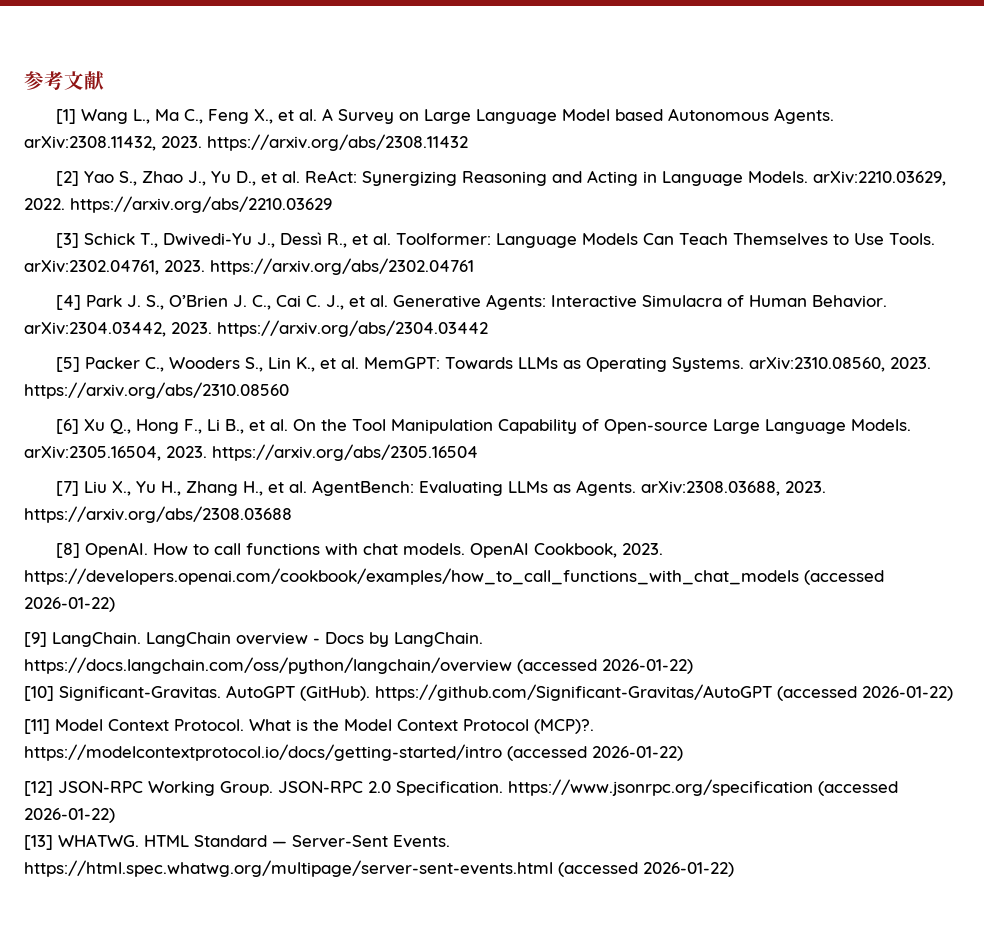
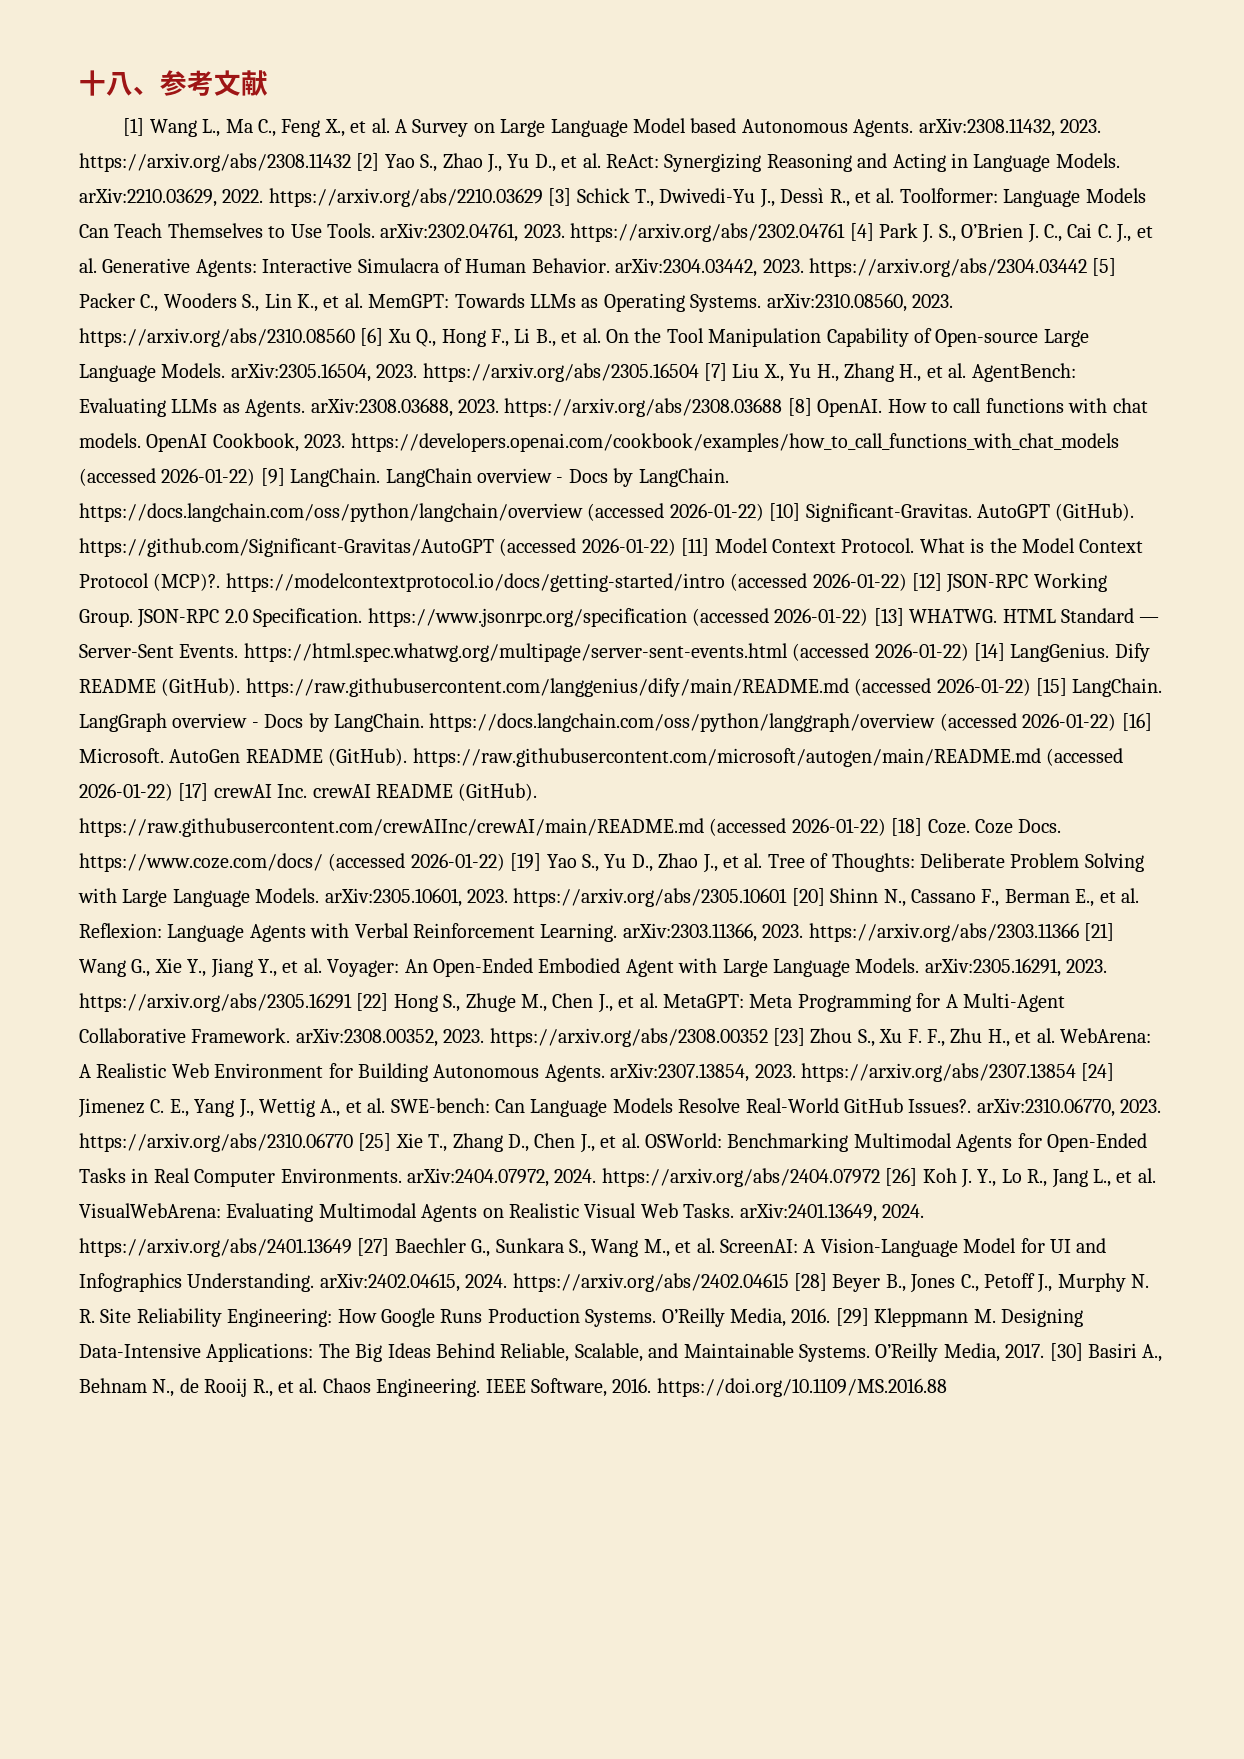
- 参考文献
+ 十八、参考文献
- [1] Wang L., Ma C., Feng X., et al. A Survey on Large Language Model based Autonomous Agents. arXiv:2308.11432, 2023. https://arxiv.org/abs/2308.11432
- [2] Yao S., Zhao J., Yu D., et al. ReAct:
+ [1] Wang L., Ma C., Feng X., et al. A Survey on Large Language Model based Autonomous Agents. arXiv:2308.11432, 2023. https://arxiv.org/abs/2308.11432 [2] Yao S., Zhao J., Yu D., et al. ReAct:
- Synergizing Reasoning and Acting in Language Models. arXiv:2210.03629, 2022. https://arxiv.org/abs/2210.03629
- [3] Schick T., Dwivedi-Yu J., Dessì R., et al. Toolformer:
+ Synergizing Reasoning and Acting in Language Models. arXiv:2210.03629, 2022. https://arxiv.org/abs/2210.03629 [3] Schick T., Dwivedi-Yu J., Dessì R., et al. Toolformer:
- Language Models Can Teach Themselves to Use Tools. arXiv:2302.04761, 2023. https://arxiv.org/abs/2302.04761
- [4] Park J. S., O’Brien J. C., Cai C. J., et al. Generative Agents:
+ Language Models Can Teach Themselves to Use Tools. arXiv:2302.04761, 2023. https://arxiv.org/abs/2302.04761 [4] Park J. S., O’Brien J. C., Cai C. J., et al. Generative Agents:
- Interactive Simulacra of Human Behavior. arXiv:2304.03442, 2023. https://arxiv.org/abs/2304.03442
- [5] Packer C., Wooders S., Lin K., et al. MemGPT:
+ Interactive Simulacra of Human Behavior. arXiv:2304.03442, 2023. https://arxiv.org/abs/2304.03442 [5] Packer C., Wooders S., Lin K., et al. MemGPT:
- Towards LLMs as Operating Systems. arXiv:2310.08560, 2023. https://arxiv.org/abs/2310.08560
- [6] Xu Q., Hong F., Li B., et al. On the Tool Manipulation Capability of Open-source Large Language Models. arXiv:2305.16504, 2023. https://arxiv.org/abs/2305.16504
- [7] Liu X., Yu H., Zhang H., et al. AgentBench:
+ Towards LLMs as Operating Systems. arXiv:2310.08560, 2023. https://arxiv.org/abs/2310.08560 [6] Xu Q., Hong F., Li B., et al. On the Tool Manipulation Capability of Open-source Large Language Models. arXiv:2305.16504, 2023. https://arxiv.org/abs/2305.16504 [7] Liu X., Yu H., Zhang H., et al. AgentBench:
- Evaluating LLMs as Agents. arXiv:2308.03688, 2023. https://arxiv.org/abs/2308.03688
- [8] OpenAI.
+ Evaluating LLMs as Agents. arXiv:2308.03688, 2023. https://arxiv.org/abs/2308.03688 [8] OpenAI.
- OpenAI Cookbook, 2023. https://developers.openai.com/cookbook/examples/how_to_call_functions_with_chat_models (accessed 2026-01-22)
- [9] LangChain.
+ OpenAI Cookbook, 2023. https://developers.openai.com/cookbook/examples/how_to_call_functions_with_chat_models (accessed 2026-01-22) [9] LangChain.
- LangChain overview - Docs by LangChain. https://docs.langchain.com/oss/python/langchain/overview (accessed 2026-01-22)
- [10] Significant-Gravitas.
+ LangChain overview - Docs by LangChain. https://docs.langchain.com/oss/python/langchain/overview (accessed 2026-01-22) [10] Significant-Gravitas.
- AutoGPT (GitHub). https://github.com/Significant-Gravitas/AutoGPT (accessed 2026-01-22)
- [11] Model Context Protocol.
+ AutoGPT (GitHub). https://github.com/Significant-Gravitas/AutoGPT (accessed 2026-01-22) [11] Model Context Protocol.
- What is the Model Context Protocol (MCP)?. https://modelcontextprotocol.io/docs/getting-started/intro (accessed 2026-01-22)
- [12] JSON-RPC Working Group.
+ What is the Model Context Protocol (MCP)?. https://modelcontextprotocol.io/docs/getting-started/intro (accessed 2026-01-22) [12] JSON-RPC Working Group.
- JSON-RPC 2.0 Specification. https://www.jsonrpc.org/specification (accessed 2026-01-22)
- [13] WHATWG.
+ JSON-RPC 2.0 Specification. https://www.jsonrpc.org/specification (accessed 2026-01-22) [13] WHATWG.
- HTML Standard — Server-Sent Events. https://html.spec.whatwg.org/multipage/server-sent-events.html (accessed 2026-01-22)
+ HTML Standard — Server-Sent Events. https://html.spec.whatwg.org/multipage/server-sent-events.html (accessed 2026-01-22) [14] LangGenius. Dify README (GitHub). https://raw.githubusercontent.com/langgenius/dify/main/README.md (accessed 2026-01-22) [15] LangChain. LangGraph overview - Docs by LangChain. https://docs.langchain.com/oss/python/langgraph/overview (accessed 2026-01-22) [16] Microsoft. AutoGen README (GitHub). https://raw.githubusercontent.com/microsoft/autogen/main/README.md (accessed 2026-01-22) [17] crewAI Inc. crewAI README (GitHub). https://raw.githubusercontent.com/crewAIInc/crewAI/main/README.md (accessed 2026-01-22) [18] Coze. Coze Docs. https://www.coze.com/docs/ (accessed 2026-01-22) [19] Yao S., Yu D., Zhao J., et al. Tree of Thoughts: Deliberate Problem Solving with Large Language Models. arXiv:2305.10601, 2023. https://arxiv.org/abs/2305.10601 [20] Shinn N., Cassano F., Berman E., et al. Reflexion: Language Agents with Verbal Reinforcement Learning. arXiv:2303.11366, 2023. https://arxiv.org/abs/2303.11366 [21] Wang G., Xie Y., Jiang Y., et al. Voyager: An Open-Ended Embodied Agent with Large Language Models. arXiv:2305.16291, 2023. https://arxiv.org/abs/2305.16291 [22] Hong S., Zhuge M., Chen J., et al. MetaGPT: Meta Programming for A Multi-Agent Collaborative Framework. arXiv:2308.00352, 2023. https://arxiv.org/abs/2308.00352 [23] Zhou S., Xu F. F., Zhu H., et al. WebArena: A Realistic Web Environment for Building Autonomous Agents. arXiv:2307.13854, 2023. https://arxiv.org/abs/2307.13854 [24] Jimenez C. E., Yang J., Wettig A., et al. SWE-bench: Can Language Models Resolve Real-World GitHub Issues?. arXiv:2310.06770, 2023. https://arxiv.org/abs/2310.06770 [25] Xie T., Zhang D., Chen J., et al. OSWorld: Benchmarking Multimodal Agents for Open-Ended Tasks in Real Computer Environments. arXiv:2404.07972, 2024. https://arxiv.org/abs/2404.07972 [26] Koh J. Y., Lo R., Jang L., et al. VisualWebArena: Evaluating Multimodal Agents on Realistic Visual Web Tasks. arXiv:2401.13649, 2024. https://arxiv.org/abs/2401.13649 [27] Baechler G., Sunkara S., Wang M., et al. ScreenAI: A Vision-Language Model for UI and Infographics Understanding. arXiv:2402.04615, 2024. https://arxiv.org/abs/2402.04615 [28] Beyer B., Jones C., Petoff J., Murphy N. R. Site Reliability Engineering: How Google Runs Production Systems. O’Reilly Media, 2016. [29] Kleppmann M. Designing Data-Intensive Applications: The Big Ideas Behind Reliable, Scalable, and Maintainable Systems. O’Reilly Media, 2017. [30] Basiri A., Behnam N., de Rooij R., et al. Chaos Engineering. IEEE Software, 2016. https://doi.org/10.1109/MS.2016.88

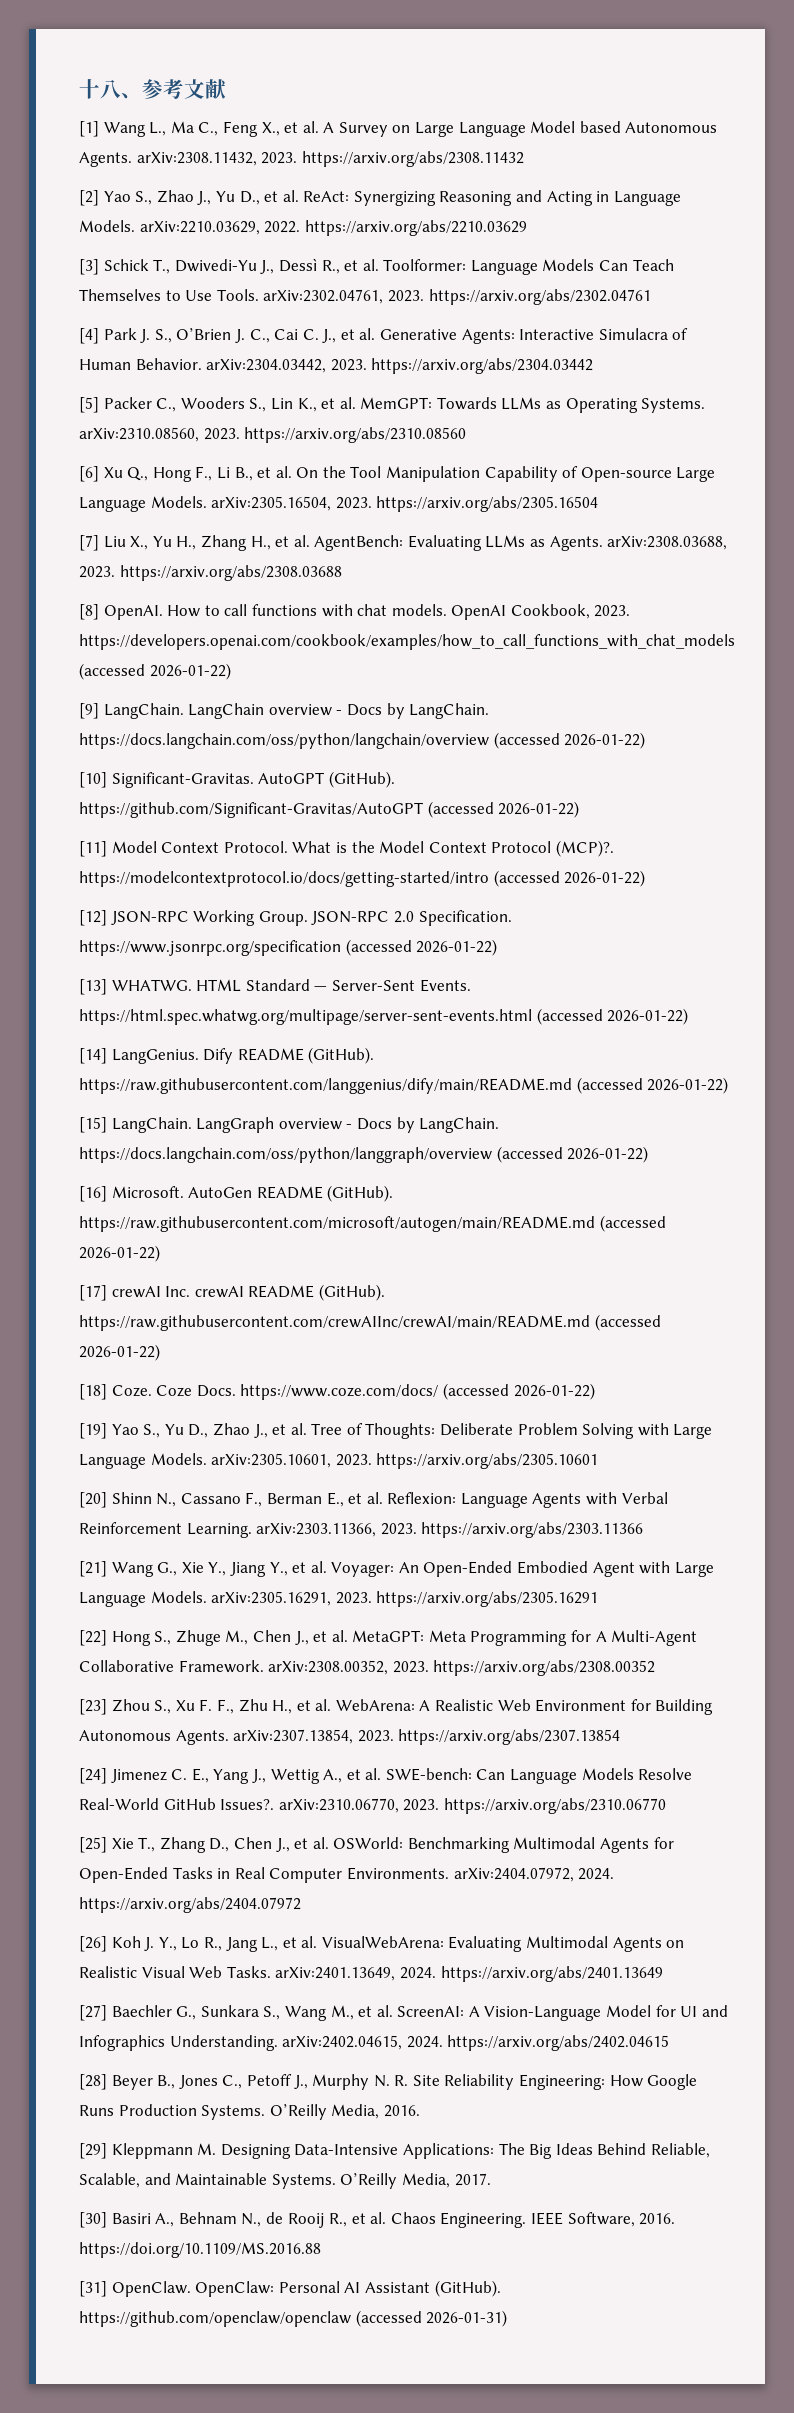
- [1] Wang L., Ma C., Feng X., et al. A Survey on Large Language Model based Autonomous Agents. arXiv:2308.11432, 2023. https://arxiv.org/abs/2308.11432 [2] Yao S., Zhao J., Yu D., et al. ReAct:
+ [1] Wang L., Ma C., Feng X., et al. A Survey on Large Language Model based Autonomous Agents. arXiv:2308.11432, 2023. https://arxiv.org/abs/2308.11432
+ [2] Yao S., Zhao J., Yu D., et al. ReAct:
- Synergizing Reasoning and Acting in Language Models. arXiv:2210.03629, 2022. https://arxiv.org/abs/2210.03629 [3] Schick T., Dwivedi-Yu J., Dessì R., et al. Toolformer:
+ Synergizing Reasoning and Acting in Language Models. arXiv:2210.03629, 2022. https://arxiv.org/abs/2210.03629
+ [3] Schick T., Dwivedi-Yu J., Dessì R., et al. Toolformer:
- Language Models Can Teach Themselves to Use Tools. arXiv:2302.04761, 2023. https://arxiv.org/abs/2302.04761 [4] Park J. S., O’Brien J. C., Cai C. J., et al. Generative Agents:
+ Language Models Can Teach Themselves to Use Tools. arXiv:2302.04761, 2023. https://arxiv.org/abs/2302.04761
+ [4] Park J. S., O’Brien J. C., Cai C. J., et al. Generative Agents:
- Interactive Simulacra of Human Behavior. arXiv:2304.03442, 2023. https://arxiv.org/abs/2304.03442 [5] Packer C., Wooders S., Lin K., et al. MemGPT:
+ Interactive Simulacra of Human Behavior. arXiv:2304.03442, 2023. https://arxiv.org/abs/2304.03442
+ [5] Packer C., Wooders S., Lin K., et al. MemGPT:
- Towards LLMs as Operating Systems. arXiv:2310.08560, 2023. https://arxiv.org/abs/2310.08560 [6] Xu Q., Hong F., Li B., et al. On the Tool Manipulation Capability of Open-source Large Language Models. arXiv:2305.16504, 2023. https://arxiv.org/abs/2305.16504 [7] Liu X., Yu H., Zhang H., et al. AgentBench:
+ Towards LLMs as Operating Systems. arXiv:2310.08560, 2023. https://arxiv.org/abs/2310.08560
+ [6] Xu Q., Hong F., Li B., et al. On the Tool Manipulation Capability of Open-source Large Language Models. arXiv:2305.16504, 2023. https://arxiv.org/abs/2305.16504
+ [7] Liu X., Yu H., Zhang H., et al. AgentBench:
- Evaluating LLMs as Agents. arXiv:2308.03688, 2023. https://arxiv.org/abs/2308.03688 [8] OpenAI.
+ Evaluating LLMs as Agents. arXiv:2308.03688, 2023. https://arxiv.org/abs/2308.03688
+ [8] OpenAI.
- OpenAI Cookbook, 2023. https://developers.openai.com/cookbook/examples/how_to_call_functions_with_chat_models (accessed 2026-01-22) [9] LangChain.
+ OpenAI Cookbook, 2023. https://developers.openai.com/cookbook/examples/how_to_call_functions_with_chat_models (accessed 2026-01-22)
+ [9] LangChain.
- LangChain overview - Docs by LangChain. https://docs.langchain.com/oss/python/langchain/overview (accessed 2026-01-22) [10] Significant-Gravitas.
+ LangChain overview - Docs by LangChain. https://docs.langchain.com/oss/python/langchain/overview (accessed 2026-01-22)
+ [10] Significant-Gravitas.
- AutoGPT (GitHub). https://github.com/Significant-Gravitas/AutoGPT (accessed 2026-01-22) [11] Model Context Protocol.
+ AutoGPT (GitHub). https://github.com/Significant-Gravitas/AutoGPT (accessed 2026-01-22)
+ [11] Model Context Protocol.
- What is the Model Context Protocol (MCP)?. https://modelcontextprotocol.io/docs/getting-started/intro (accessed 2026-01-22) [12] JSON-RPC Working Group.
+ What is the Model Context Protocol (MCP)?. https://modelcontextprotocol.io/docs/getting-started/intro (accessed 2026-01-22)
+ [12] JSON-RPC Working Group.
- JSON-RPC 2.0 Specification. https://www.jsonrpc.org/specification (accessed 2026-01-22) [13] WHATWG.
+ JSON-RPC 2.0 Specification. https://www.jsonrpc.org/specification (accessed 2026-01-22)
+ [13] WHATWG.
- HTML Standard — Server-Sent Events. https://html.spec.whatwg.org/multipage/server-sent-events.html (accessed 2026-01-22) [14] LangGenius.
+ HTML Standard — Server-Sent Events. https://html.spec.whatwg.org/multipage/server-sent-events.html (accessed 2026-01-22)
+ [14] LangGenius.
- Dify README (GitHub). https://raw.githubusercontent.com/langgenius/dify/main/README.md (accessed 2026-01-22) [15] LangChain.
+ Dify README (GitHub). https://raw.githubusercontent.com/langgenius/dify/main/README.md (accessed 2026-01-22)
+ [15] LangChain.
- LangGraph overview - Docs by LangChain. https://docs.langchain.com/oss/python/langgraph/overview (accessed 2026-01-22) [16] Microsoft.
+ LangGraph overview - Docs by LangChain. https://docs.langchain.com/oss/python/langgraph/overview (accessed 2026-01-22)
+ [16] Microsoft.
- AutoGen README (GitHub). https://raw.githubusercontent.com/microsoft/autogen/main/README.md (accessed 2026-01-22) [17] crewAI Inc. crewAI README (GitHub). https://raw.githubusercontent.com/crewAIInc/crewAI/main/README.md (accessed 2026-01-22) [18] Coze.
+ AutoGen README (GitHub). https://raw.githubusercontent.com/microsoft/autogen/main/README.md (accessed 2026-01-22)
+ [17] crewAI Inc. crewAI README (GitHub). https://raw.githubusercontent.com/crewAIInc/crewAI/main/README.md (accessed 2026-01-22)
+ [18] Coze.
- Coze Docs. https://www.coze.com/docs/ (accessed 2026-01-22) [19] Yao S., Yu D., Zhao J., et al. Tree of Thoughts:
+ Coze Docs. https://www.coze.com/docs/ (accessed 2026-01-22)
+ [19] Yao S., Yu D., Zhao J., et al. Tree of Thoughts:
- Deliberate Problem Solving with Large Language Models. arXiv:2305.10601, 2023. https://arxiv.org/abs/2305.10601 [20] Shinn N., Cassano F., Berman E., et al. Reflexion:
+ Deliberate Problem Solving with Large Language Models. arXiv:2305.10601, 2023. https://arxiv.org/abs/2305.10601
+ [20] Shinn N., Cassano F., Berman E., et al. Reflexion:
- Language Agents with Verbal Reinforcement Learning. arXiv:2303.11366, 2023. https://arxiv.org/abs/2303.11366 [21] Wang G., Xie Y., Jiang Y., et al. Voyager:
+ Language Agents with Verbal Reinforcement Learning. arXiv:2303.11366, 2023. https://arxiv.org/abs/2303.11366
+ [21] Wang G., Xie Y., Jiang Y., et al. Voyager:
- An Open-Ended Embodied Agent with Large Language Models. arXiv:2305.16291, 2023. https://arxiv.org/abs/2305.16291 [22] Hong S., Zhuge M., Chen J., et al. MetaGPT:
+ An Open-Ended Embodied Agent with Large Language Models. arXiv:2305.16291, 2023. https://arxiv.org/abs/2305.16291
+ [22] Hong S., Zhuge M., Chen J., et al. MetaGPT:
- Meta Programming for A Multi-Agent Collaborative Framework. arXiv:2308.00352, 2023. https://arxiv.org/abs/2308.00352 [23] Zhou S., Xu F. F., Zhu H., et al. WebArena:
+ Meta Programming for A Multi-Agent Collaborative Framework. arXiv:2308.00352, 2023. https://arxiv.org/abs/2308.00352
+ [23] Zhou S., Xu F. F., Zhu H., et al. WebArena:
- A Realistic Web Environment for Building Autonomous Agents. arXiv:2307.13854, 2023. https://arxiv.org/abs/2307.13854 [24] Jimenez C. E., Yang J., Wettig A., et al. SWE-bench:
+ A Realistic Web Environment for Building Autonomous Agents. arXiv:2307.13854, 2023. https://arxiv.org/abs/2307.13854
+ [24] Jimenez C. E., Yang J., Wettig A., et al. SWE-bench:
- Can Language Models Resolve Real-World GitHub Issues?. arXiv:2310.06770, 2023. https://arxiv.org/abs/2310.06770 [25] Xie T., Zhang D., Chen J., et al. OSWorld:
+ Can Language Models Resolve Real-World GitHub Issues?. arXiv:2310.06770, 2023. https://arxiv.org/abs/2310.06770
+ [25] Xie T., Zhang D., Chen J., et al. OSWorld:
- Benchmarking Multimodal Agents for Open-Ended Tasks in Real Computer Environments. arXiv:2404.07972, 2024. https://arxiv.org/abs/2404.07972 [26] Koh J. Y., Lo R., Jang L., et al. VisualWebArena:
+ Benchmarking Multimodal Agents for Open-Ended Tasks in Real Computer Environments. arXiv:2404.07972, 2024. https://arxiv.org/abs/2404.07972
+ [26] Koh J. Y., Lo R., Jang L., et al. VisualWebArena:
- Evaluating Multimodal Agents on Realistic Visual Web Tasks. arXiv:2401.13649, 2024. https://arxiv.org/abs/2401.13649 [27] Baechler G., Sunkara S., Wang M., et al. ScreenAI:
+ Evaluating Multimodal Agents on Realistic Visual Web Tasks. arXiv:2401.13649, 2024. https://arxiv.org/abs/2401.13649
+ [27] Baechler G., Sunkara S., Wang M., et al. ScreenAI:
- A Vision-Language Model for UI and Infographics Understanding. arXiv:2402.04615, 2024. https://arxiv.org/abs/2402.04615 [28] Beyer B., Jones C., Petoff J., Murphy N. R. Site Reliability Engineering:
+ A Vision-Language Model for UI and Infographics Understanding. arXiv:2402.04615, 2024. https://arxiv.org/abs/2402.04615
+ [28] Beyer B., Jones C., Petoff J., Murphy N. R. Site Reliability Engineering:
- O’Reilly Media, 2016. [29] Kleppmann M. Designing Data-Intensive Applications: The Big Ideas Behind Reliable, Scalable, and Maintainable Systems.
+ O’Reilly Media, 2016.
+ [29] Kleppmann M. Designing Data-Intensive Applications: The Big Ideas Behind Reliable, Scalable, and Maintainable Systems.
- O’Reilly Media, 2017. [30] Basiri A., Behnam N., de Rooij R., et al. Chaos Engineering.
+ O’Reilly Media, 2017.
+ [30] Basiri A., Behnam N., de Rooij R., et al. Chaos Engineering.
+ [31] OpenClaw. OpenClaw: Personal AI Assistant (GitHub). https://github.com/openclaw/openclaw (accessed 2026-01-31)

